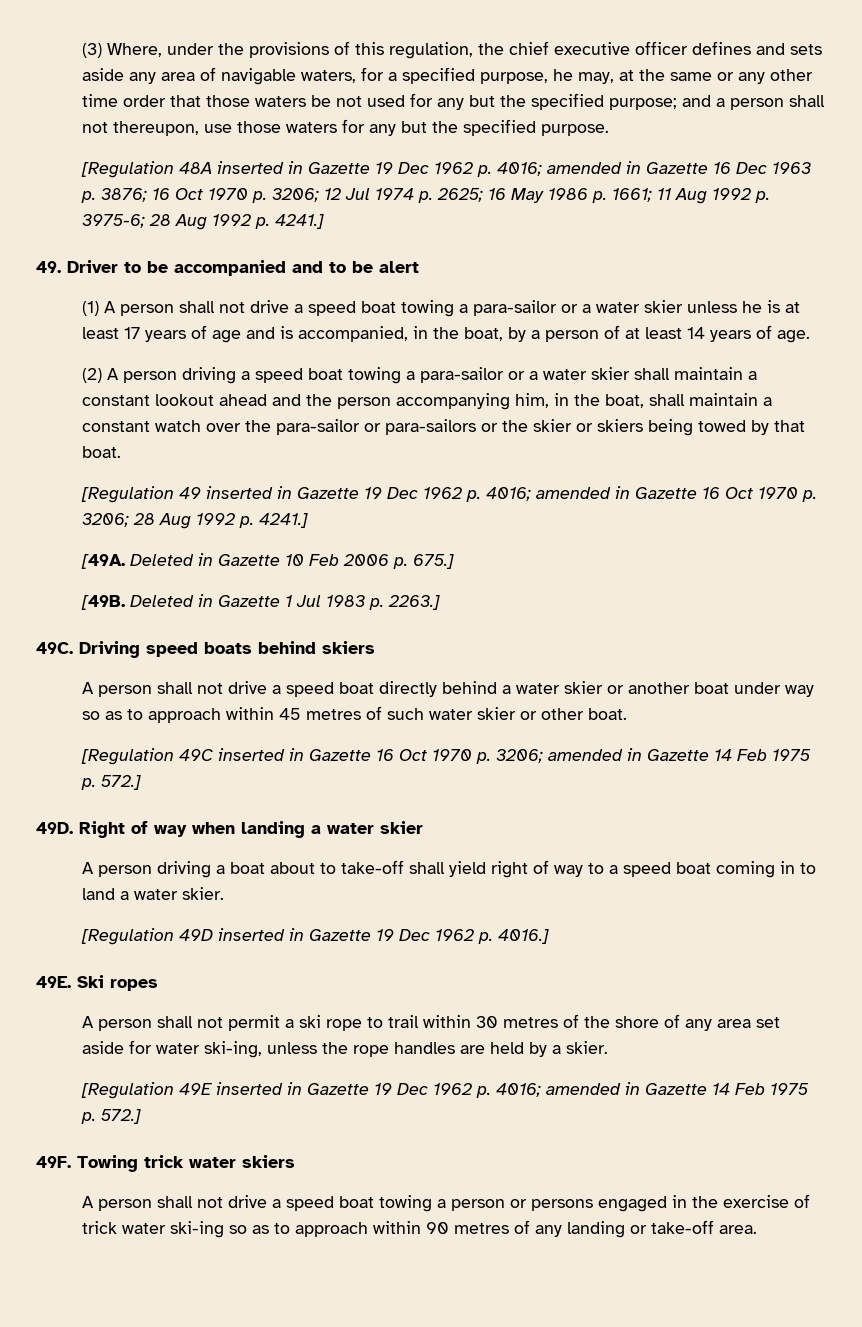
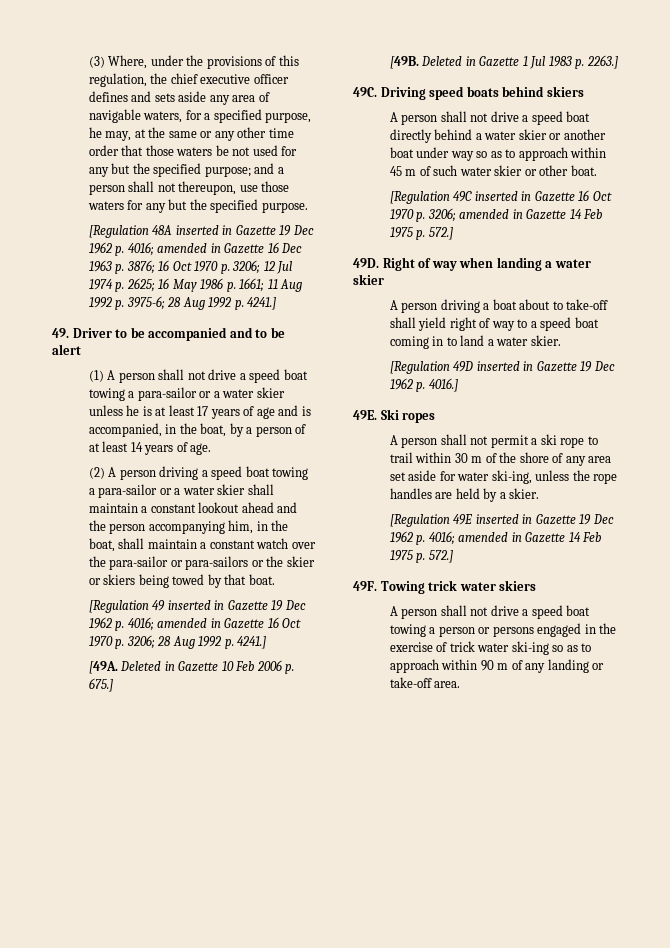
- A person shall not drive a speed boat directly behind a water skier or another boat under way so as to approach within 45 metres of such water skier or other boat.
+ A person shall not drive a speed boat directly behind a water skier or another boat under way so as to approach within 45 m of such water skier or other boat.
- A person shall not permit a ski rope to trail within 30 metres of the shore of any area set aside for water ski-ing, unless the rope handles are held by a skier.
+ A person shall not permit a ski rope to trail within 30 m of the shore of any area set aside for water ski-ing, unless the rope handles are held by a skier.
- A person shall not drive a speed boat towing a person or persons engaged in the exercise of trick water ski-ing so as to approach within 90 metres of any landing or take-off area.
+ A person shall not drive a speed boat towing a person or persons engaged in the exercise of trick water ski-ing so as to approach within 90 m of any landing or take-off area.

